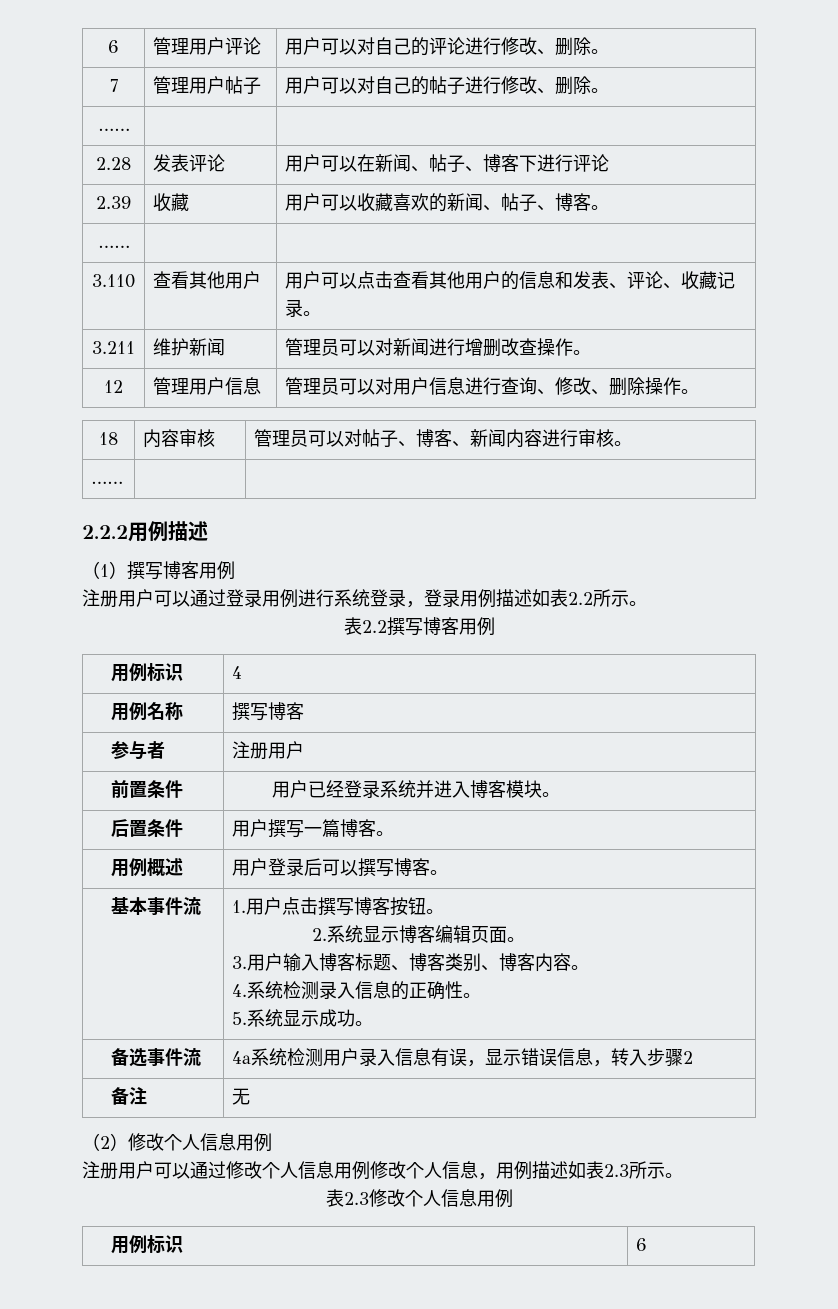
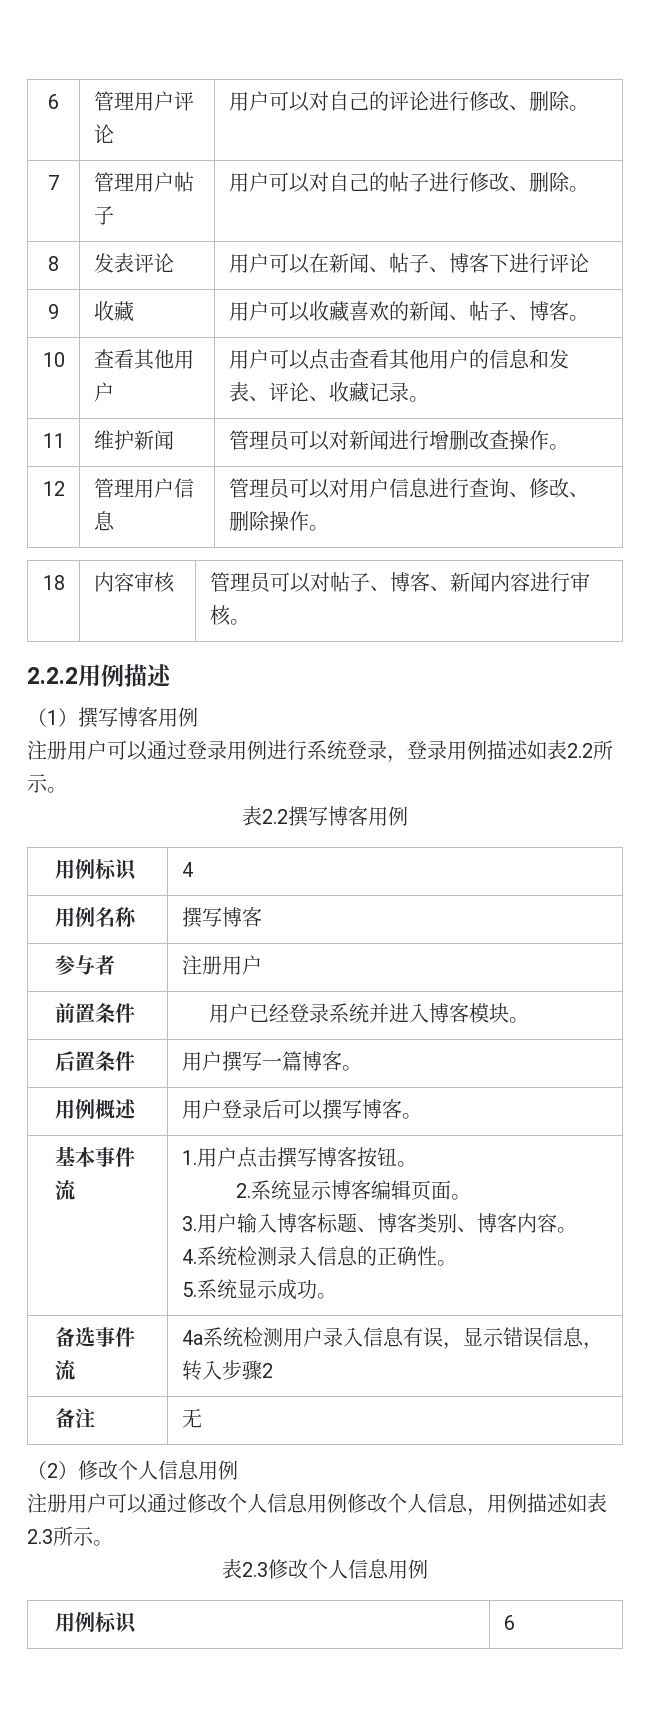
  7 | 管理用户帖子 | 用户可以对自己的帖子进行修改、删除。
- …… | |
- 2.28 | 发表评论 | 用户可以在新闻、帖子、博客下进行评论
+ 8 | 发表评论 | 用户可以在新闻、帖子、博客下进行评论
- 2.39 | 收藏 | 用户可以收藏喜欢的新闻、帖子、博客。
- …… | |
- 3.110 | 查看其他用户 | 用户可以点击查看其他用户的信息和发表、评论、收藏记录。
+ 9 | 收藏 | 用户可以收藏喜欢的新闻、帖子、博客。
+ 10 | 查看其他用户 | 用户可以点击查看其他用户的信息和发表、评论、收藏记录。
- 3.211 | 维护新闻 | 管理员可以对新闻进行增删改查操作。
+ 11 | 维护新闻 | 管理员可以对新闻进行增删改查操作。
  18 | 内容审核 | 管理员可以对帖子、博客、新闻内容进行审核。
- …… | |

